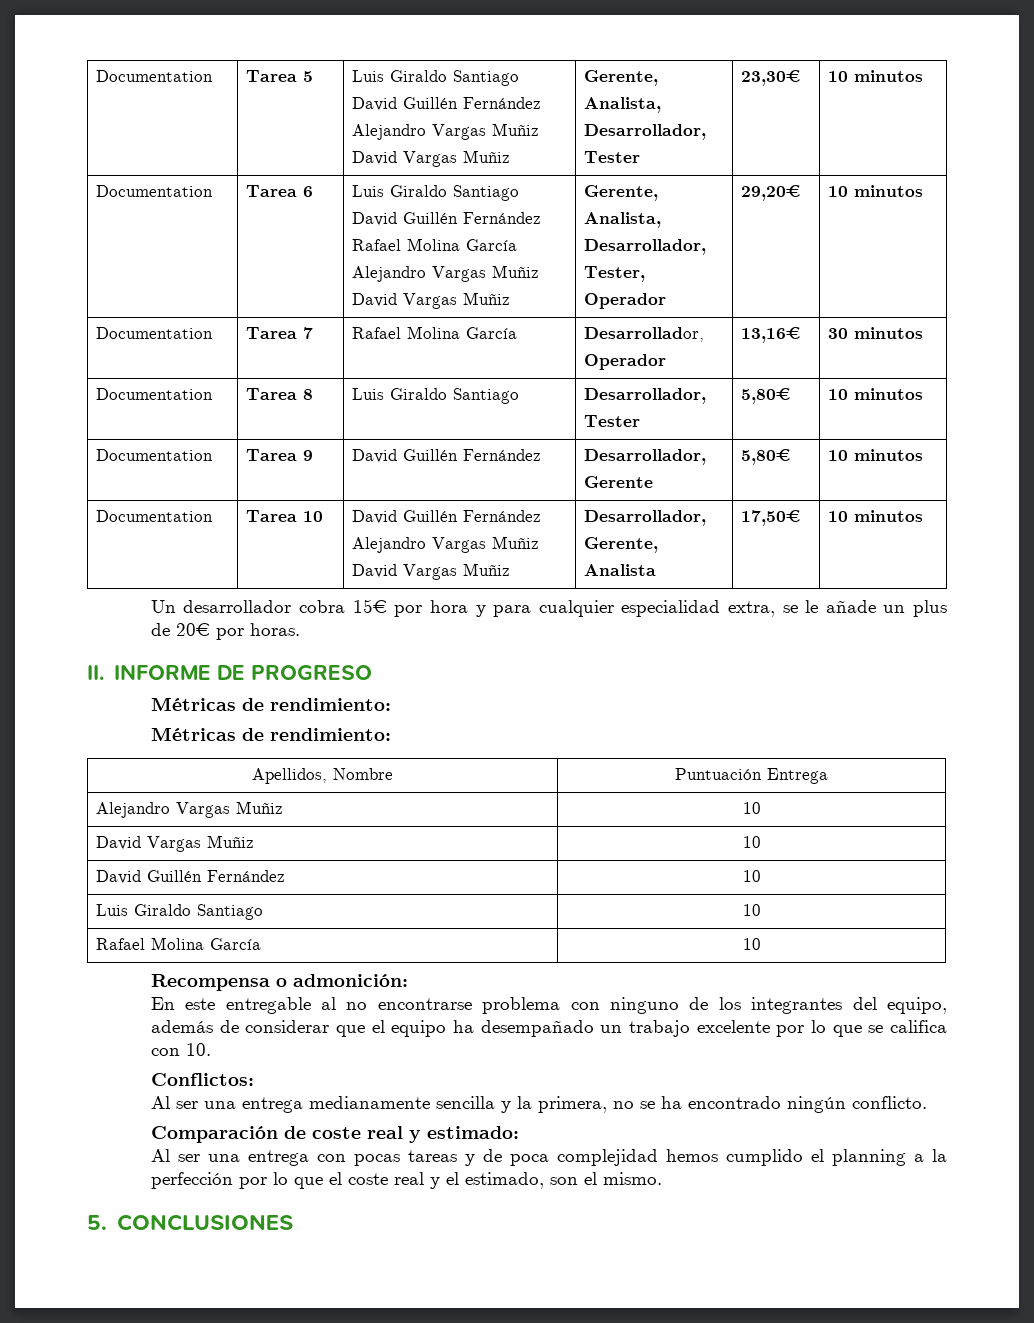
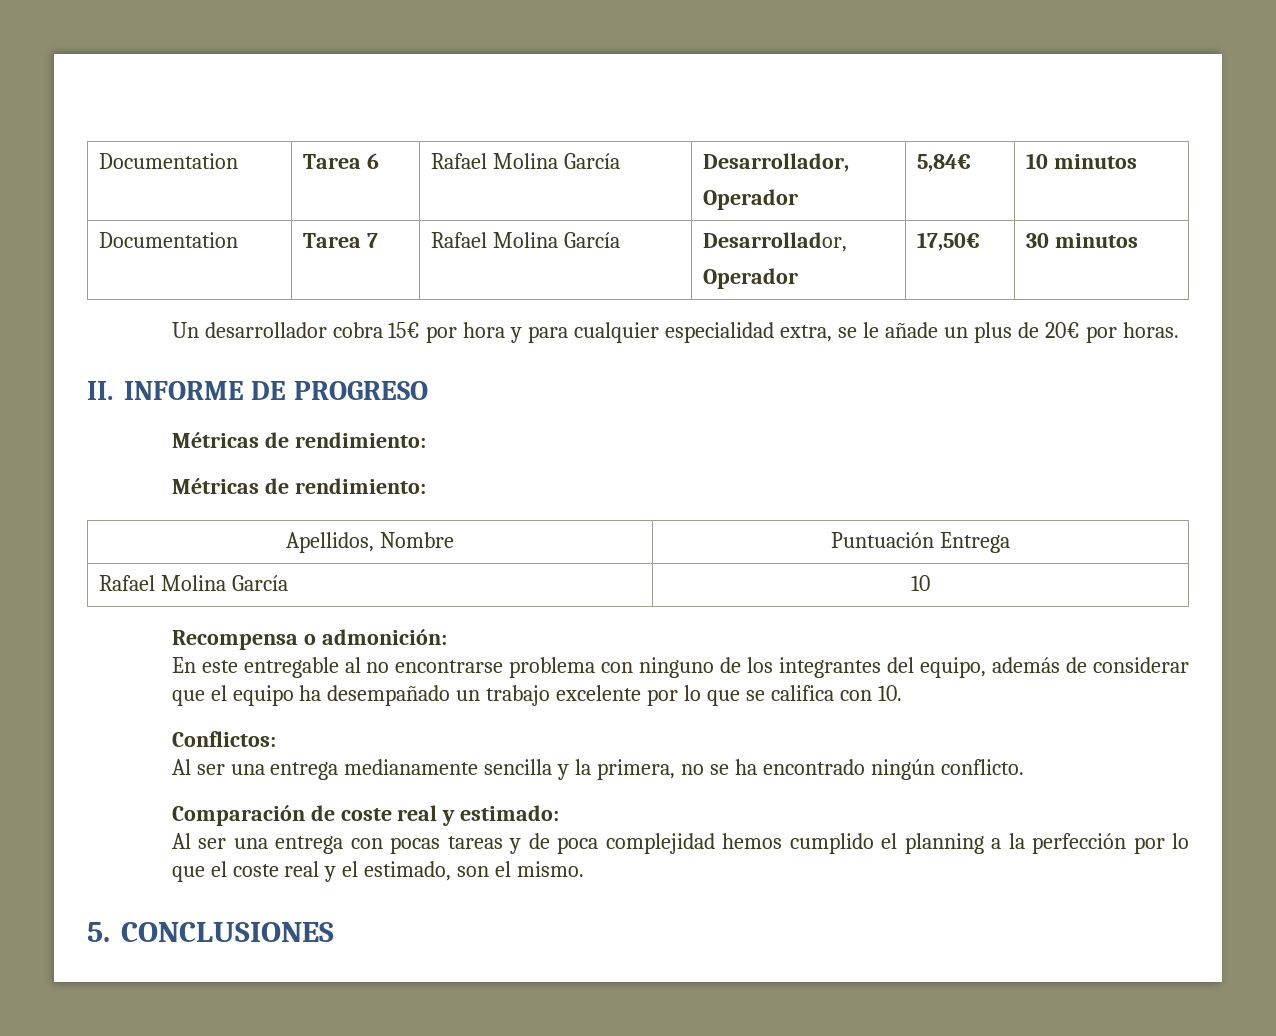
- Documentation | Tarea 5 | Luis Giraldo Santiago
- David Guillén Fernández
- Alejandro Vargas Muñiz
- David Vargas Muñiz | Gerente,
- Analista,
- Desarrollador,
- Tester | 23,30€ | 10 minutos
- Documentation | Tarea 6 | Luis Giraldo Santiago
- David Guillén Fernández
- Rafael Molina García
- Alejandro Vargas Muñiz
- David Vargas Muñiz | Gerente,
- Analista,
- Desarrollador,
- Tester,
- Operador | 29,20€ | 10 minutos
+ Documentation | Tarea 6 | Rafael Molina García | Desarrollador,
+ Operador | 5,84€ | 10 minutos
  Documentation | Tarea 7 | Rafael Molina García | Desarrollador,
- Operador | 13,16€ | 30 minutos
+ Operador | 17,50€ | 30 minutos
- Documentation | Tarea 8 | Luis Giraldo Santiago | Desarrollador,
- Tester | 5,80€ | 10 minutos
- Documentation | Tarea 9 | David Guillén Fernández | Desarrollador,
- Gerente | 5,80€ | 10 minutos
- Documentation | Tarea 10 | David Guillén Fernández
- Alejandro Vargas Muñiz
- David Vargas Muñiz | Desarrollador,
- Gerente,
- Analista | 17,50€ | 10 minutos
- Alejandro Vargas Muñiz | 10
- David Vargas Muñiz | 10
- David Guillén Fernández | 10
- Luis Giraldo Santiago | 10

